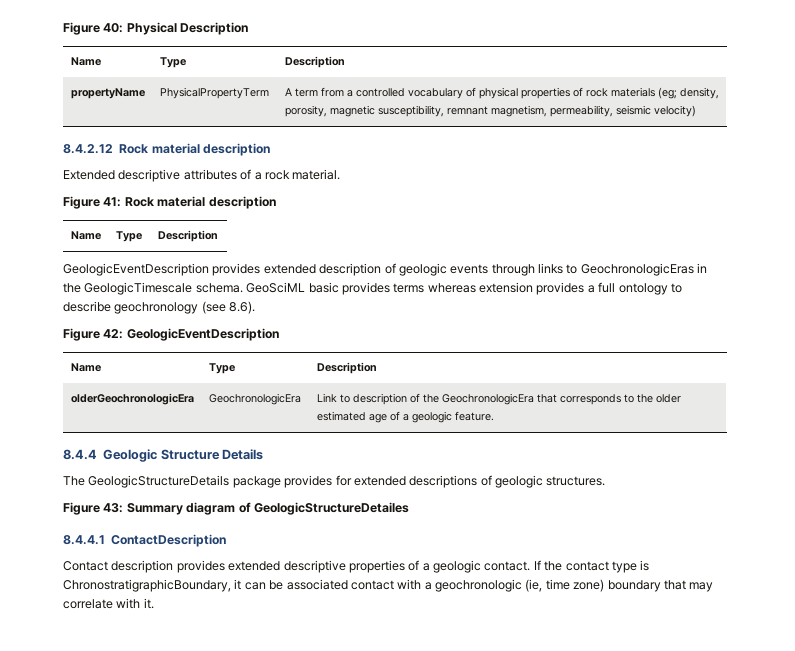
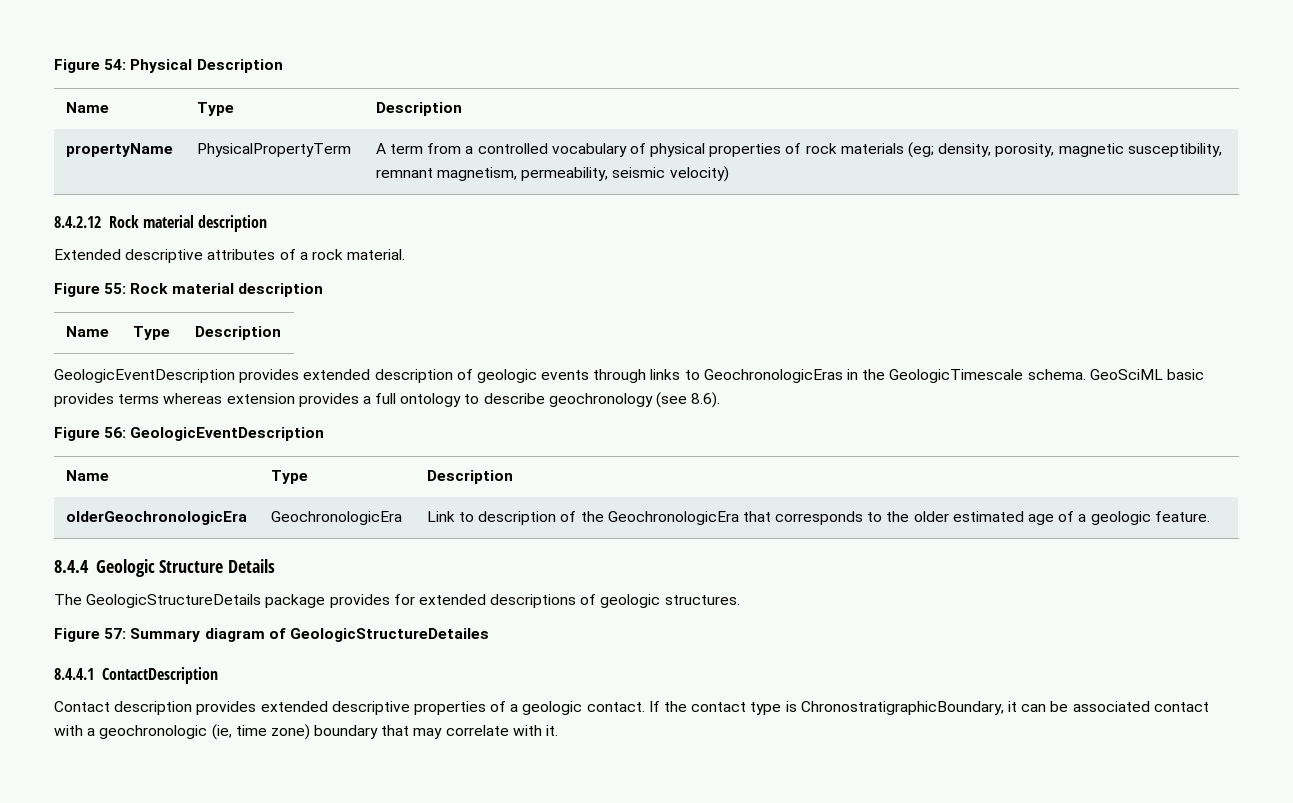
- Figure 40: Physical Description
+ Figure 54: Physical Description
- Figure 41: Rock material description
+ Figure 55: Rock material description
- Figure 42: GeologicEventDescription
+ Figure 56: GeologicEventDescription
- Figure 43: Summary diagram of GeologicStructureDetailes
+ Figure 57: Summary diagram of GeologicStructureDetailes

